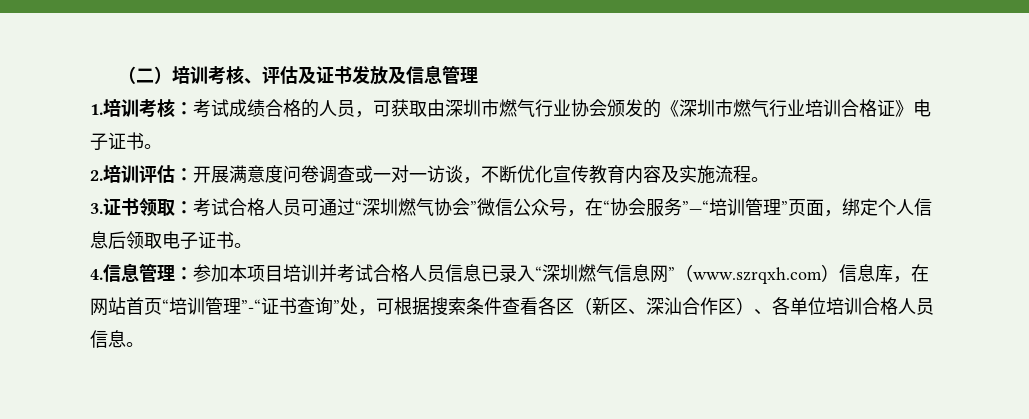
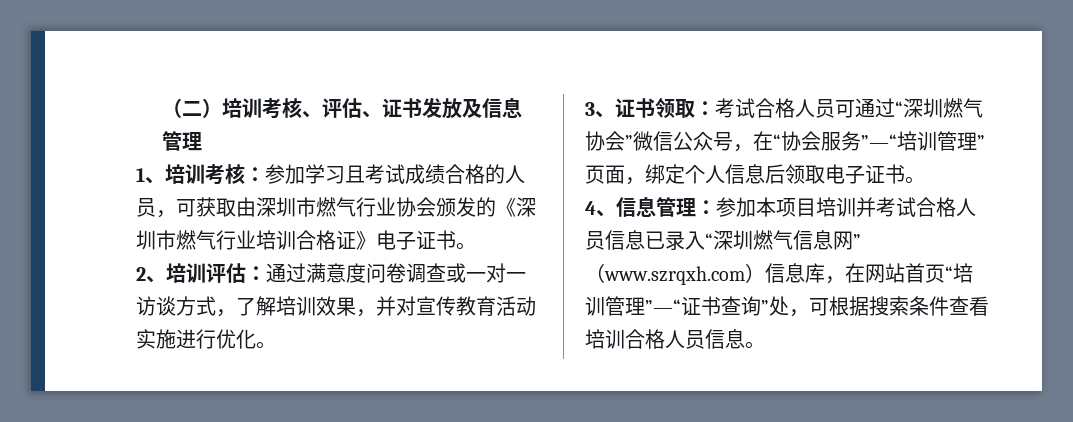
- （二）培训考核、评估及证书发放及信息管理
+ （二）培训考核、评估、证书发放及信息管理
- 1.培训考核：考试成绩合格的人员，可获取由深圳市燃气行业协会颁发的《深圳市燃气行业培训合格证》电子证书。
+ 1、培训考核：参加学习且考试成绩合格的人员，可获取由深圳市燃气行业协会颁发的《深圳市燃气行业培训合格证》电子证书。
- 2.培训评估：开展满意度问卷调查或一对一访谈，不断优化宣传教育内容及实施流程。
- 3.证书领取：考试合格人员可通过“深圳燃气协会”微信公众号，在“协会服务”—“培训管理”页面，绑定个人信息后领取电子证书。
+ 2、培训评估：通过满意度问卷调查或一对一访谈方式，了解培训效果，并对宣传教育活动实施进行优化。
+ 3、证书领取：考试合格人员可通过“深圳燃气协会”微信公众号，在“协会服务”—“培训管理”页面，绑定个人信息后领取电子证书。
- 4.信息管理：参加本项目培训并考试合格人员信息已录入“深圳燃气信息网”（www.szrqxh.com）信息库，在网站首页“培训管理”-“证书查询”处，可根据搜索条件查看各区（新区、深汕合作区）、各单位培训合格人员信息。
+ 4、信息管理：参加本项目培训并考试合格人员信息已录入“深圳燃气信息网”（www.szrqxh.com）信息库，在网站首页“培训管理”—“证书查询”处，可根据搜索条件查看培训合格人员信息。

